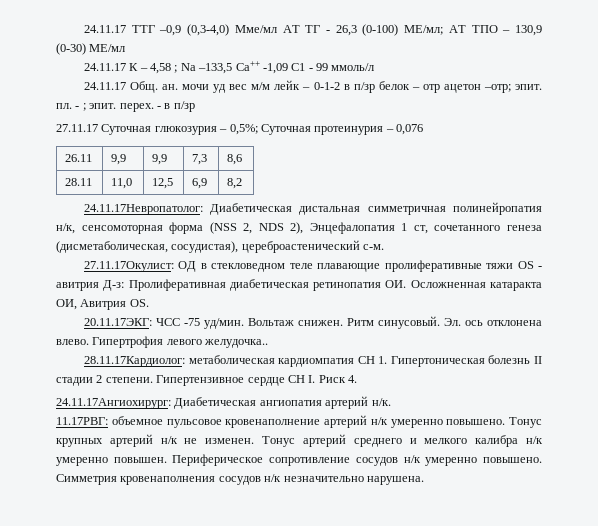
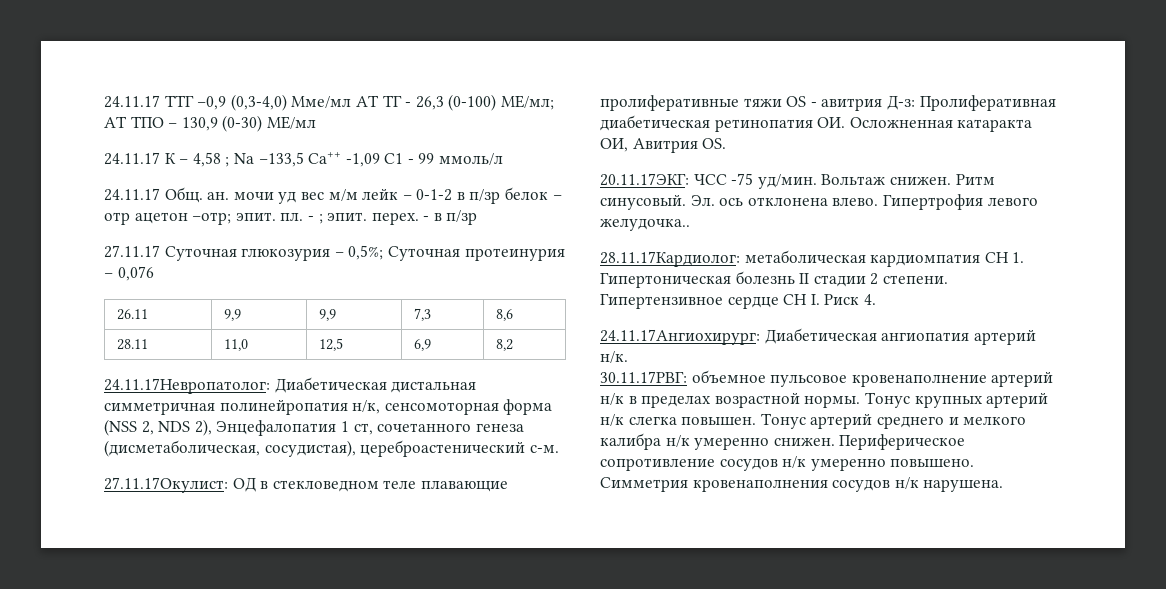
- 11.17РВГ: объемное пульсовое кровенаполнение артерий н/к умеренно повышено.
+ 30.11.17РВГ: объемное пульсовое кровенаполнение артерий н/к в пределах возрастной нормы.
- Тонус крупных артерий н/к не изменен.
+ Тонус крупных артерий н/к слегка повышен.
- Тонус артерий среднего и мелкого калибра н/к умеренно повышен.
+ Тонус артерий среднего и мелкого калибра н/к умеренно снижен.
- Симметрия кровенаполнения сосудов н/к незначительно нарушена.
+ Симметрия кровенаполнения сосудов н/к нарушена.

